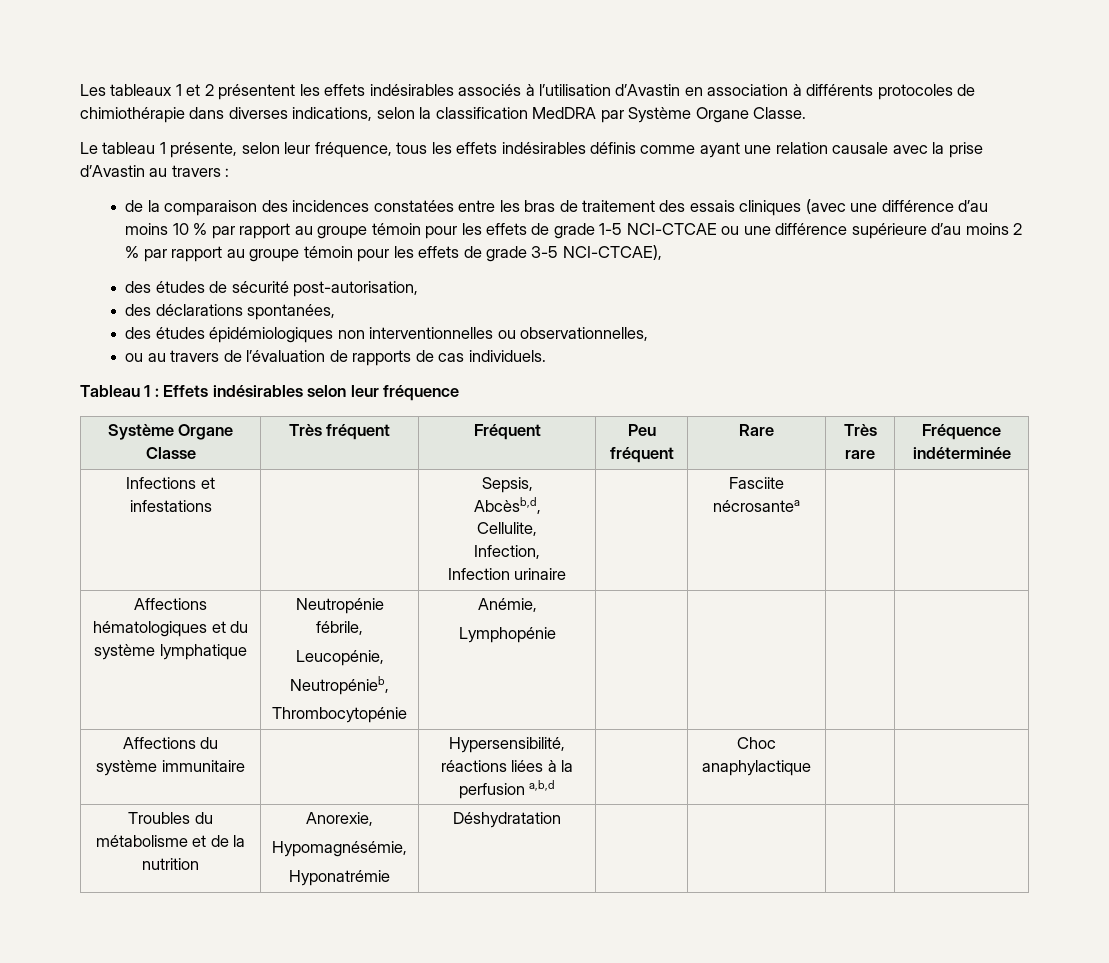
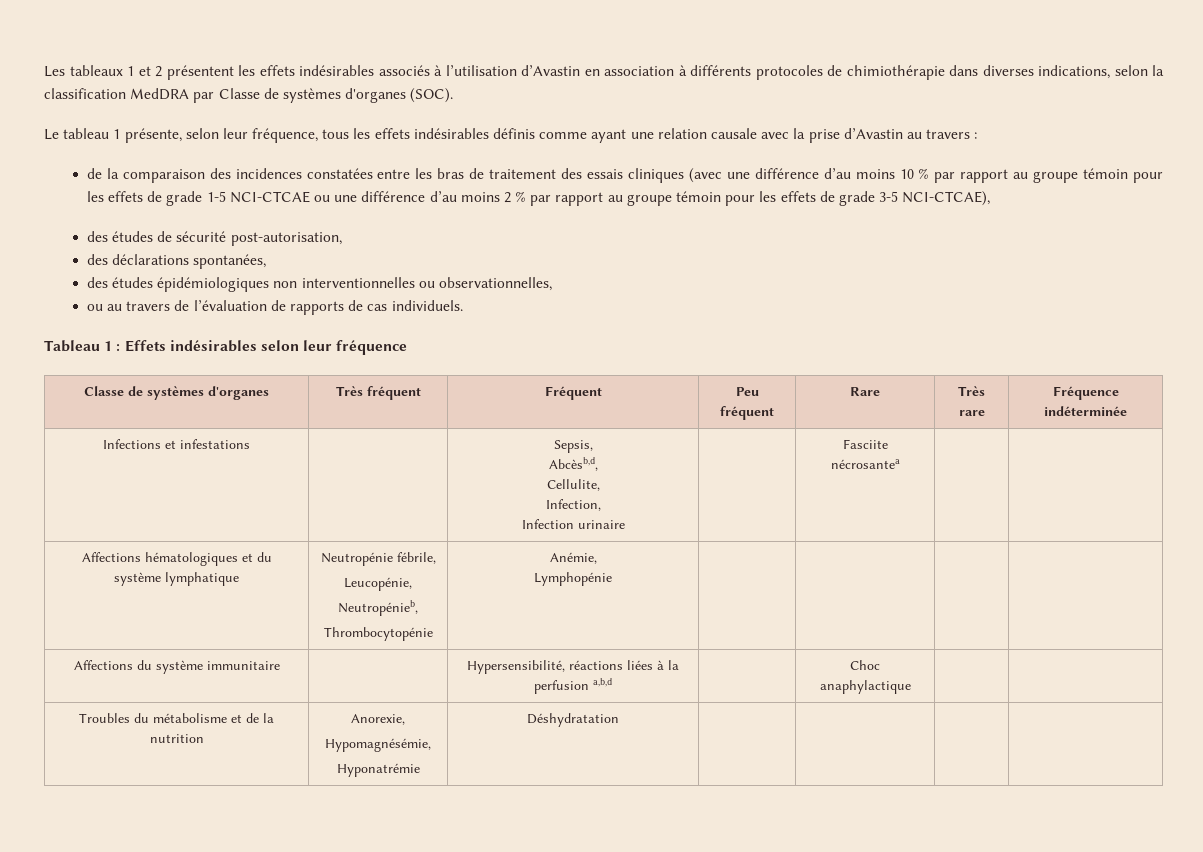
- Les tableaux 1 et 2 présentent les effets indésirables associés à l’utilisation d’Avastin en association à différents protocoles de chimiothérapie dans diverses indications, selon la classification MedDRA par Système Organe Classe.
+ Les tableaux 1 et 2 présentent les effets indésirables associés à l’utilisation d’Avastin en association à différents protocoles de chimiothérapie dans diverses indications, selon la classification MedDRA par Classe de systèmes d'organes (SOC).
- de la comparaison des incidences constatées entre les bras de traitement des essais cliniques (avec une différence d’au moins 10 % par rapport au groupe témoin pour les effets de grade 1-5 NCI-CTCAE ou une différence supérieure d’au moins 2 % par rapport au groupe témoin pour les effets de grade 3-5 NCI-CTCAE),
+ de la comparaison des incidences constatées entre les bras de traitement des essais cliniques (avec une différence d’au moins 10 % par rapport au groupe témoin pour les effets de grade 1-5 NCI-CTCAE ou une différence d’au moins 2 % par rapport au groupe témoin pour les effets de grade 3-5 NCI-CTCAE),
- Système Organe Classe | Très fréquent | Fréquent | Peu fréquent | Rare | Très rare | Fréquence indéterminée
+ Classe de systèmes d'organes | Très fréquent | Fréquent | Peu fréquent | Rare | Très rare | Fréquence indéterminée

